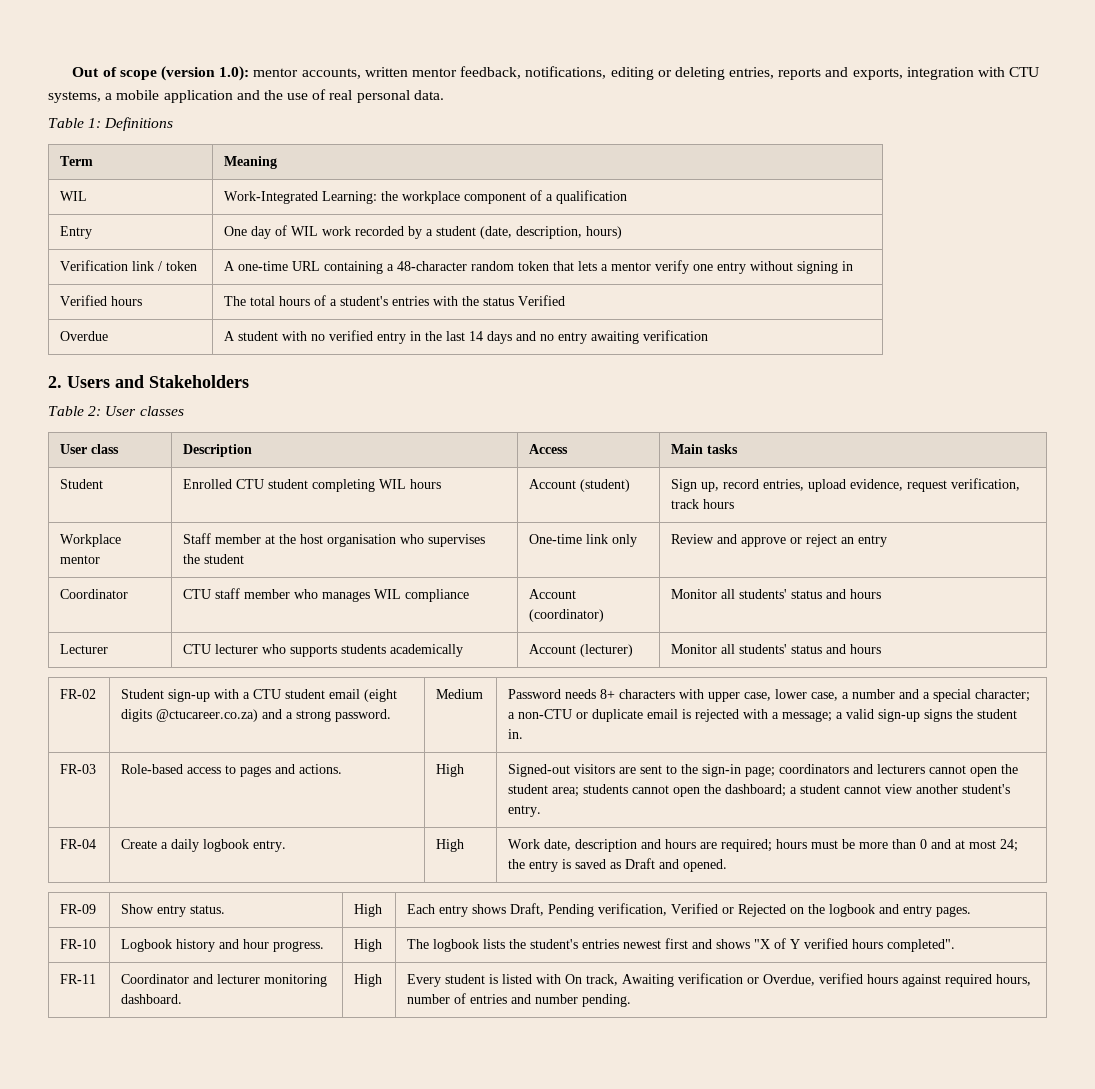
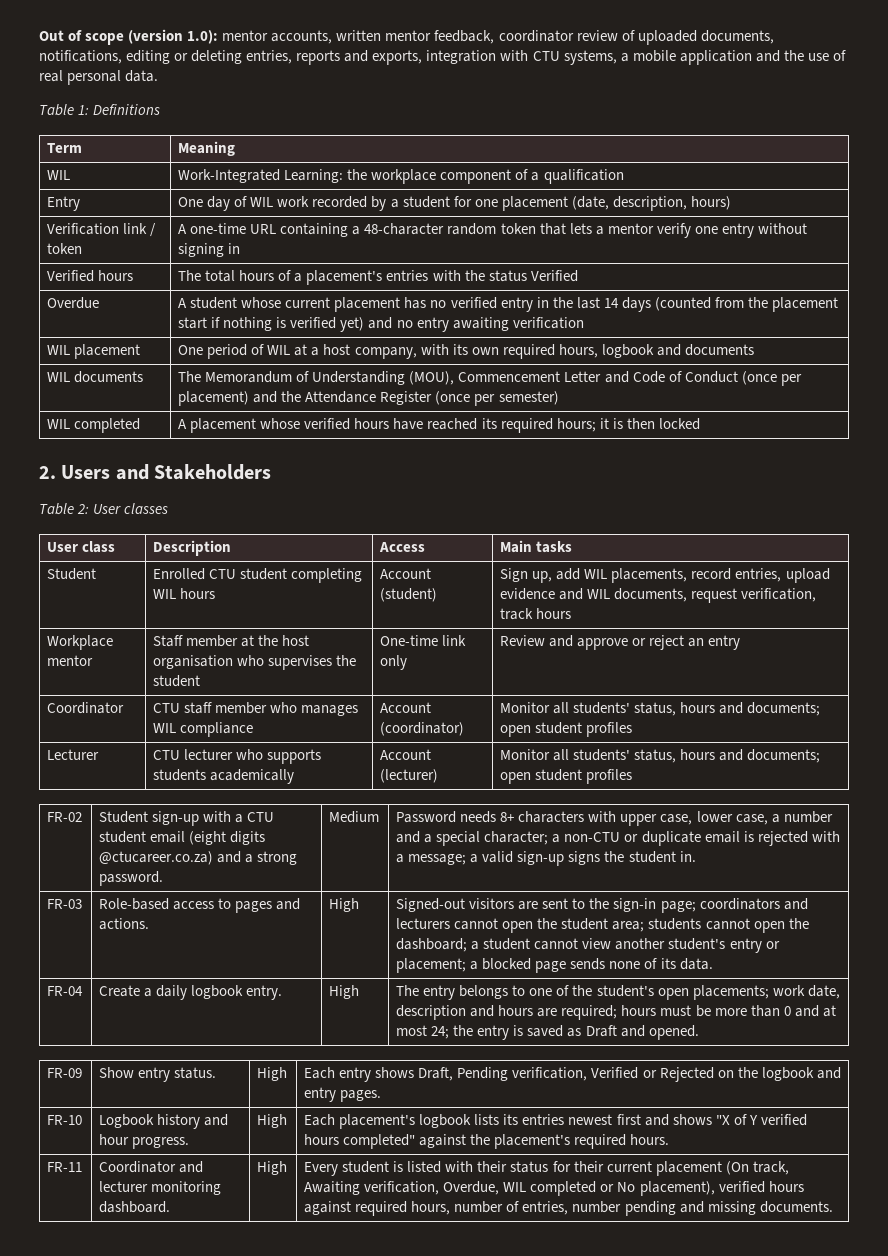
- Out of scope (version 1.0): mentor accounts, written mentor feedback, notifications, editing or deleting entries, reports and exports, integration with CTU systems, a mobile application and the use of real personal data.
+ Out of scope (version 1.0): mentor accounts, written mentor feedback, coordinator review of uploaded documents, notifications, editing or deleting entries, reports and exports, integration with CTU systems, a mobile application and the use of real personal data.
- Entry | One day of WIL work recorded by a student (date, description, hours)
+ Entry | One day of WIL work recorded by a student for one placement (date, description, hours)
- Verified hours | The total hours of a student's entries with the status Verified
+ Verified hours | The total hours of a placement's entries with the status Verified
- Overdue | A student with no verified entry in the last 14 days and no entry awaiting verification
+ Overdue | A student whose current placement has no verified entry in the last 14 days (counted from the placement start if nothing is verified yet) and no entry awaiting verification
+ WIL placement | One period of WIL at a host company, with its own required hours, logbook and documents
+ WIL documents | The Memorandum of Understanding (MOU), Commencement Letter and Code of Conduct (once per placement) and the Attendance Register (once per semester)
+ WIL completed | A placement whose verified hours have reached its required hours; it is then locked
- Student | Enrolled CTU student completing WIL hours | Account (student) | Sign up, record entries, upload evidence, request verification, track hours
+ Student | Enrolled CTU student completing WIL hours | Account (student) | Sign up, add WIL placements, record entries, upload evidence and WIL documents, request verification, track hours
- Coordinator | CTU staff member who manages WIL compliance | Account (coordinator) | Monitor all students' status and hours
+ Coordinator | CTU staff member who manages WIL compliance | Account (coordinator) | Monitor all students' status, hours and documents; open student profiles
- Lecturer | CTU lecturer who supports students academically | Account (lecturer) | Monitor all students' status and hours
+ Lecturer | CTU lecturer who supports students academically | Account (lecturer) | Monitor all students' status, hours and documents; open student profiles
- Signed-out visitors are sent to the sign-in page; coordinators and lecturers cannot open the student area; students cannot open the dashboard; a student cannot view another student's entry.
+ Signed-out visitors are sent to the sign-in page; coordinators and lecturers cannot open the student area; students cannot open the dashboard; a student cannot view another student's entry or placement; a blocked page sends none of its data.
- Work date, description and hours are required; hours must be more than 0 and at most 24; the entry is saved as Draft and opened.
+ The entry belongs to one of the student's open placements; work date, description and hours are required; hours must be more than 0 and at most 24; the entry is saved as Draft and opened.
- FR-10 | Logbook history and hour progress. | High | The logbook lists the student's entries newest first and shows "X of Y verified hours completed".
+ FR-10 | Logbook history and hour progress. | High | Each placement's logbook lists its entries newest first and shows "X of Y verified hours completed" against the placement's required hours.
- Every student is listed with On track, Awaiting verification or Overdue, verified hours against required hours, number of entries and number pending.
+ Every student is listed with their status for their current placement (On track, Awaiting verification, Overdue, WIL completed or No placement), verified hours against required hours, number of entries, number pending and missing documents.

